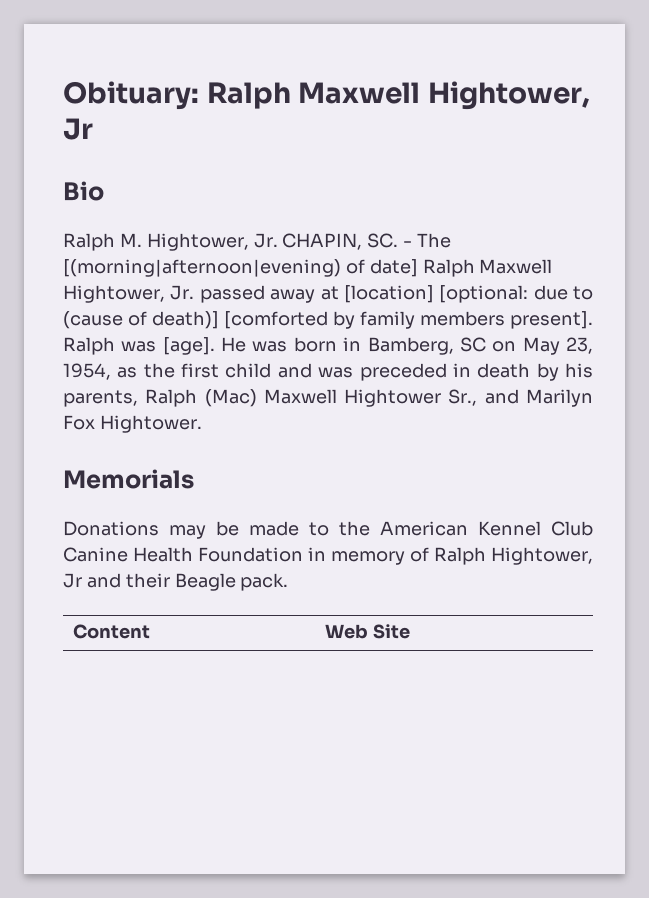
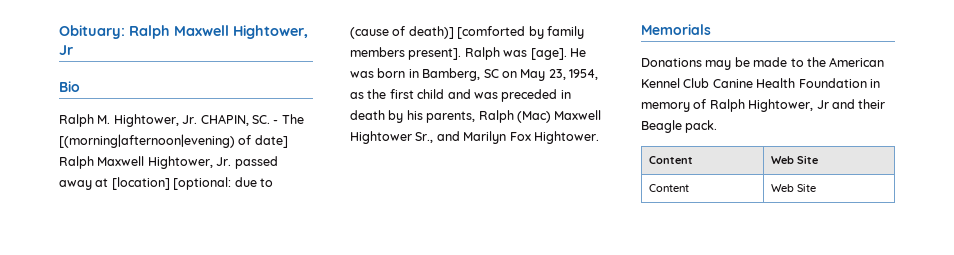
  Donations may be made to the American Kennel Club Canine Health Foundation in memory of Ralph Hightower, Jr and their Beagle pack.
+ Content | Web Site

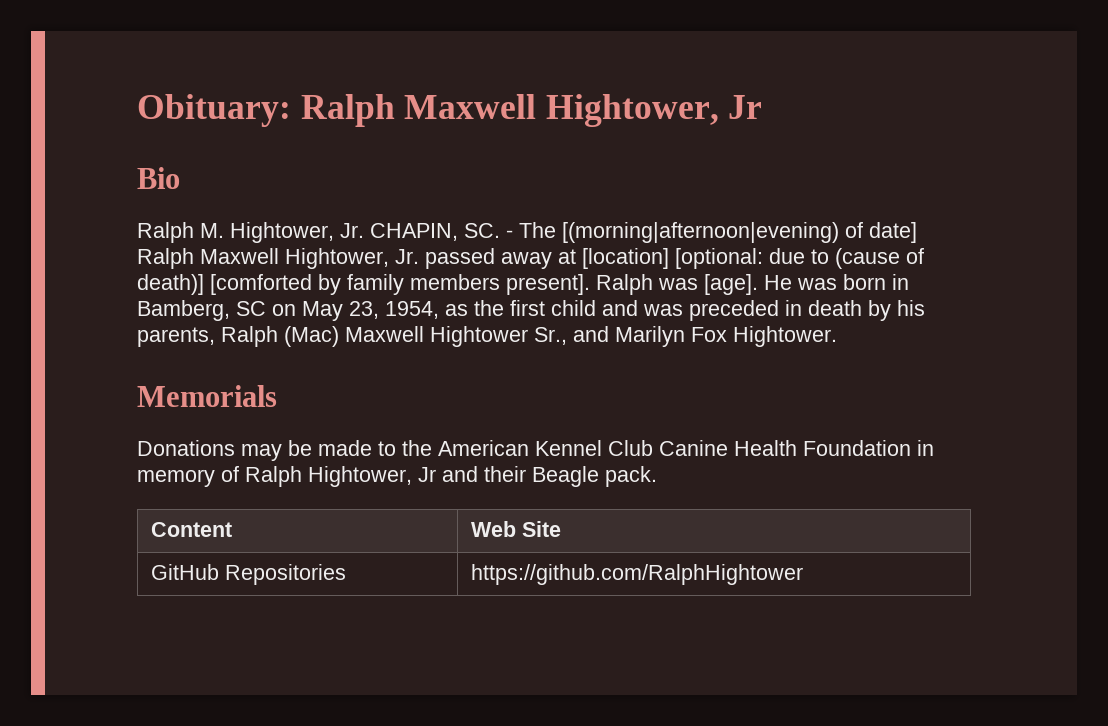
  Donations may be made to the American Kennel Club Canine Health Foundation in memory of Ralph Hightower, Jr and their Beagle pack.
  Content | Web Site
- Content | Web Site
+ GitHub Repositories | https://github.com/RalphHightower

